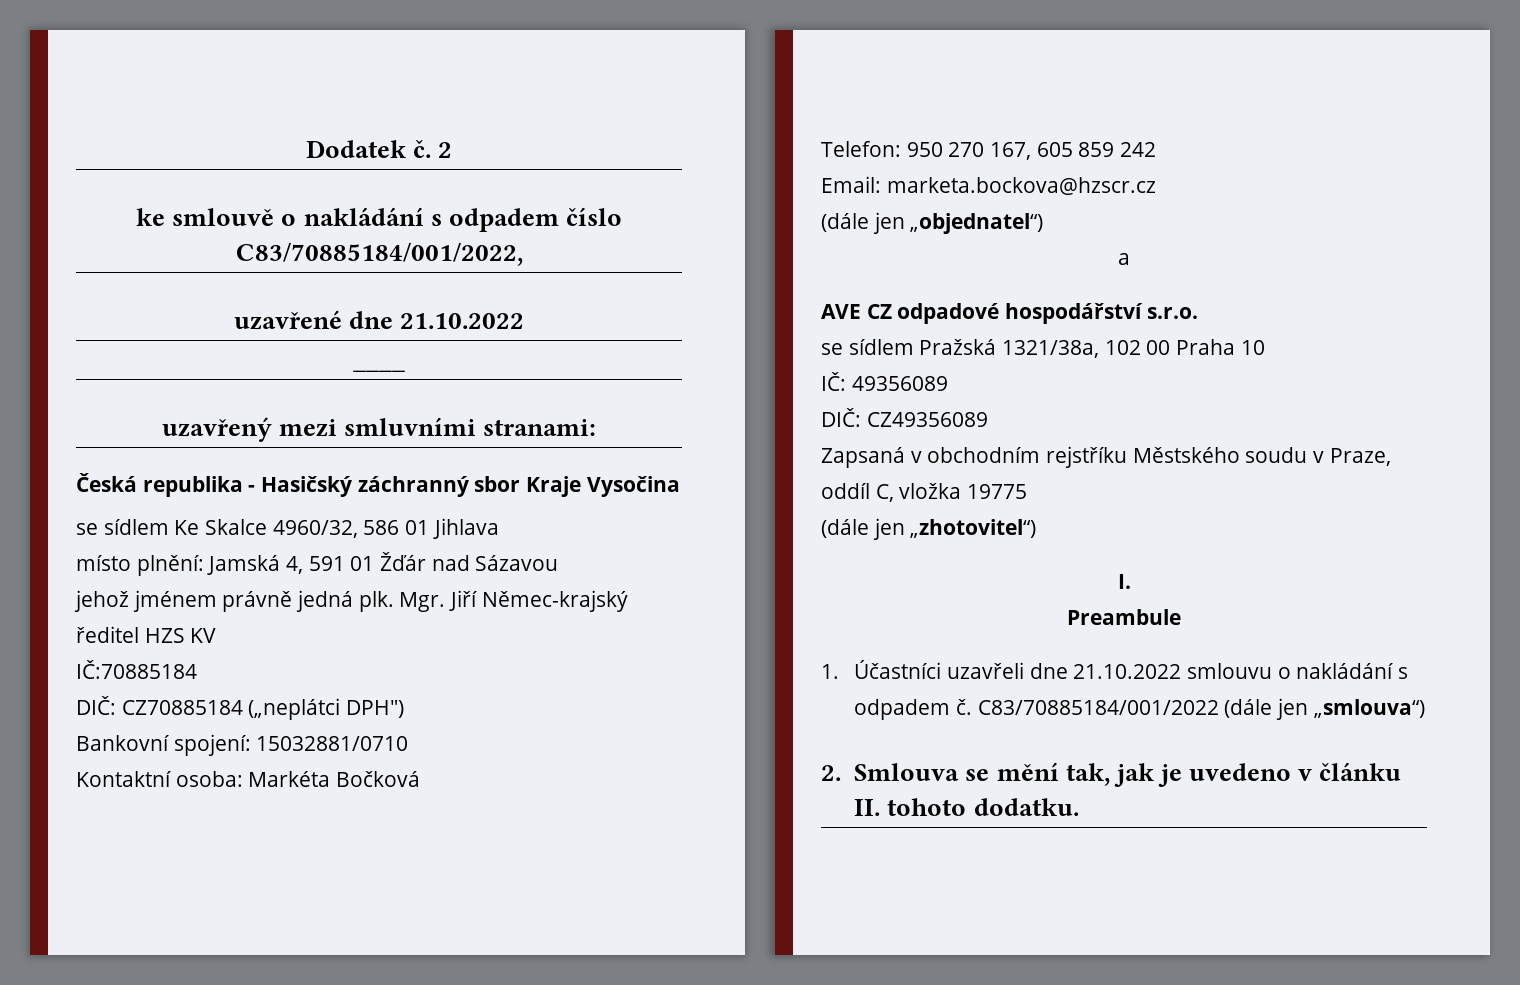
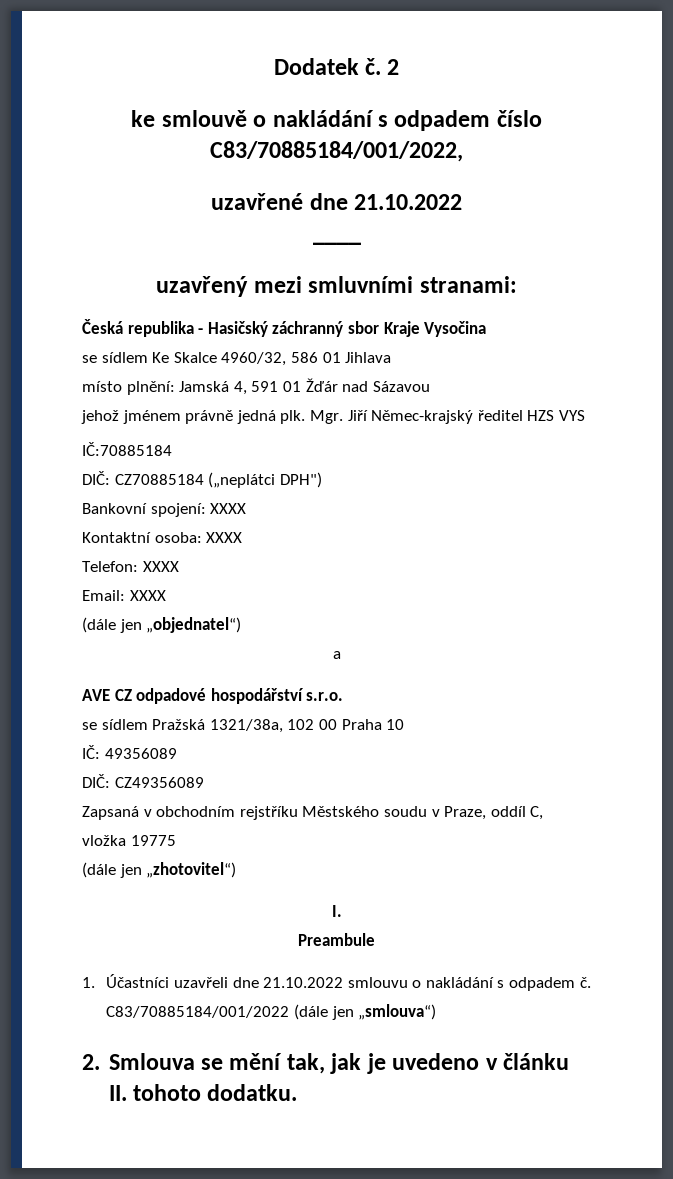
- Mgr. Jiří Němec-krajský ředitel HZS KV
+ Mgr. Jiří Němec-krajský ředitel HZS VYS
- Bankovní spojení: 15032881/0710
+ Bankovní spojení: XXXX
- Kontaktní osoba: Markéta Bočková
+ Kontaktní osoba: XXXX
- Telefon: 950 270 167, 605 859 242
+ Telefon: XXXX
- Email: marketa.bockova@hzscr.cz
+ Email: XXXX

